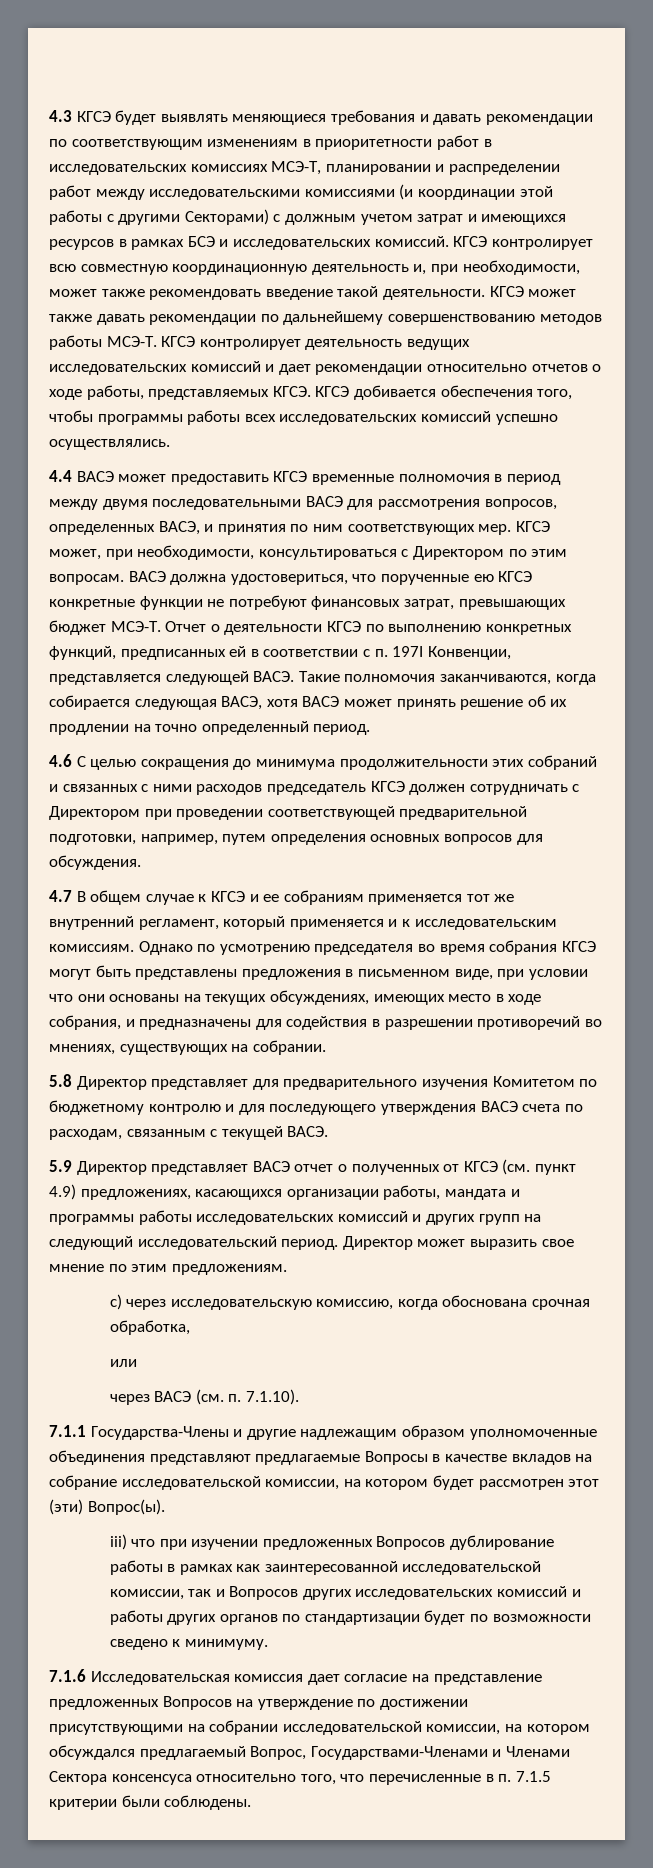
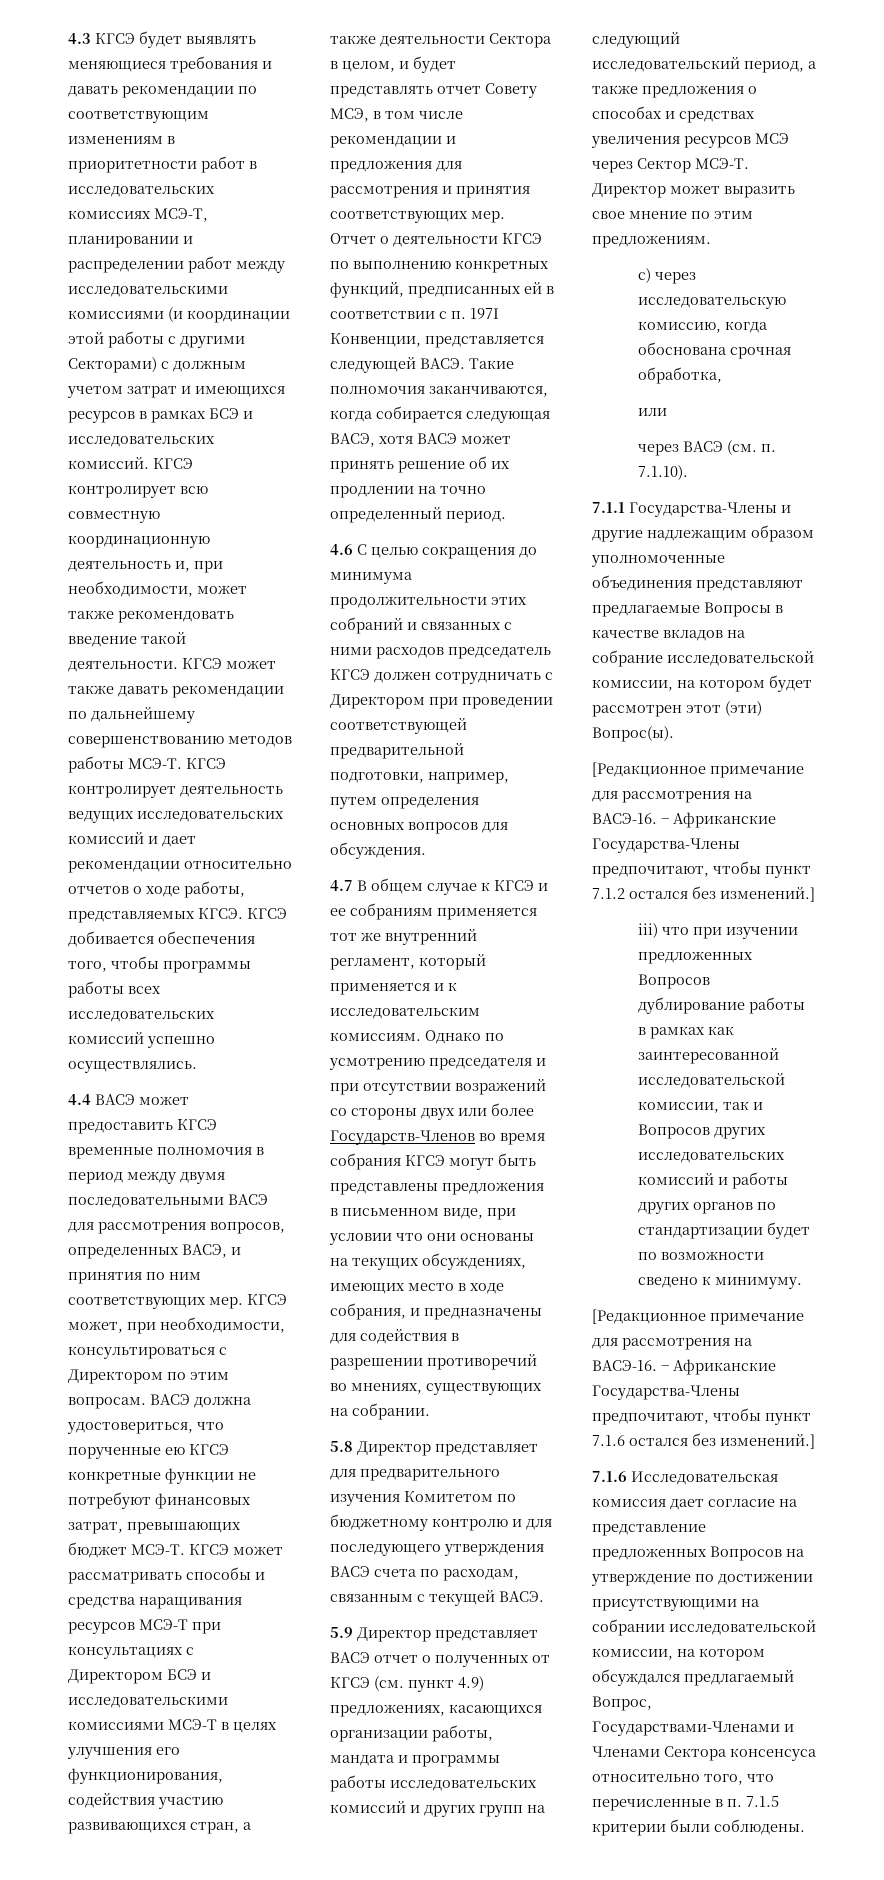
+ КГСЭ может рассматривать способы и средства наращивания ресурсов МСЭ-T при консультациях с Директором БСЭ и исследовательскими комиссиями МСЭ-T в целях улучшения его функционирования, содействия участию развивающихся стран, а также деятельности Сектора в целом, и будет представлять отчет Совету МСЭ, в том числе рекомендации и предложения для рассмотрения и принятия соответствующих мер.
- Однако по усмотрению председателя во время собрания КГСЭ могут быть представлены предложения в письменном виде, при условии что они основаны на текущих обсуждениях, имеющих место в ходе собрания, и предназначены для содействия в разрешении противоречий во мнениях, существующих на собрании.
+ Однако по усмотрению председателя и при отсутствии возражений со стороны двух или более Государств-Членов во время собрания КГСЭ могут быть представлены предложения в письменном виде, при условии что они основаны на текущих обсуждениях, имеющих место в ходе собрания, и предназначены для содействия в разрешении противоречий во мнениях, существующих на собрании.
- 5.9 Директор представляет ВАСЭ отчет о полученных от КГСЭ (см. пункт 4.9) предложениях, касающихся организации работы, мандата и программы работы исследовательских комиссий и других групп на следующий исследовательский период.
+ 5.9 Директор представляет ВАСЭ отчет о полученных от КГСЭ (см. пункт 4.9) предложениях, касающихся организации работы, мандата и программы работы исследовательских комиссий и других групп на следующий исследовательский период, а также предложения о способах и средствах увеличения ресурсов МСЭ через Сектор МСЭ-T.
+ [Редакционное примечание для рассмотрения на ВАСЭ-16. − Африканские Государства-Члены предпочитают, чтобы пункт 7.1.2 остался без изменений.]
+ [Редакционное примечание для рассмотрения на ВАСЭ-16. − Африканские Государства-Члены предпочитают, чтобы пункт 7.1.6 остался без изменений.]

